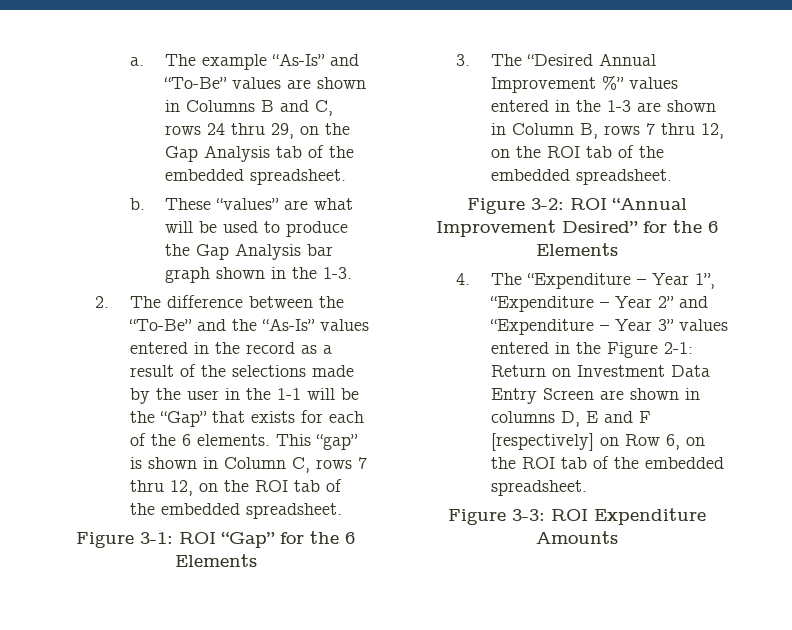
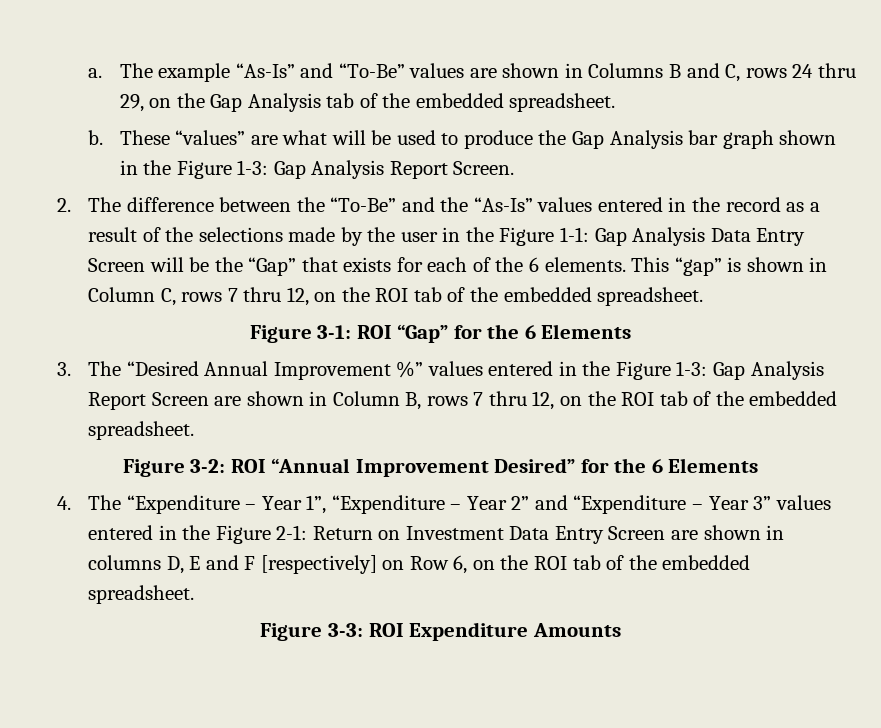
- These “values” are what will be used to produce the Gap Analysis bar graph shown in the 1-3.
+ These “values” are what will be used to produce the Gap Analysis bar graph shown in the Figure 1-3: Gap Analysis Report Screen.
- 2. The difference between the “To-Be” and the “As-Is” values entered in the record as a result of the selections made by the user in the 1-1 will be the “Gap” that exists for each of the 6 elements.
+ 2. The difference between the “To-Be” and the “As-Is” values entered in the record as a result of the selections made by the user in the Figure 1-1: Gap Analysis Data Entry Screen will be the “Gap” that exists for each of the 6 elements.
- 3. The “Desired Annual Improvement %” values entered in the 1-3 are shown in Column B, rows 7 thru 12, on the ROI tab of the embedded spreadsheet.
+ 3. The “Desired Annual Improvement %” values entered in the Figure 1-3: Gap Analysis Report Screen are shown in Column B, rows 7 thru 12, on the ROI tab of the embedded spreadsheet.

